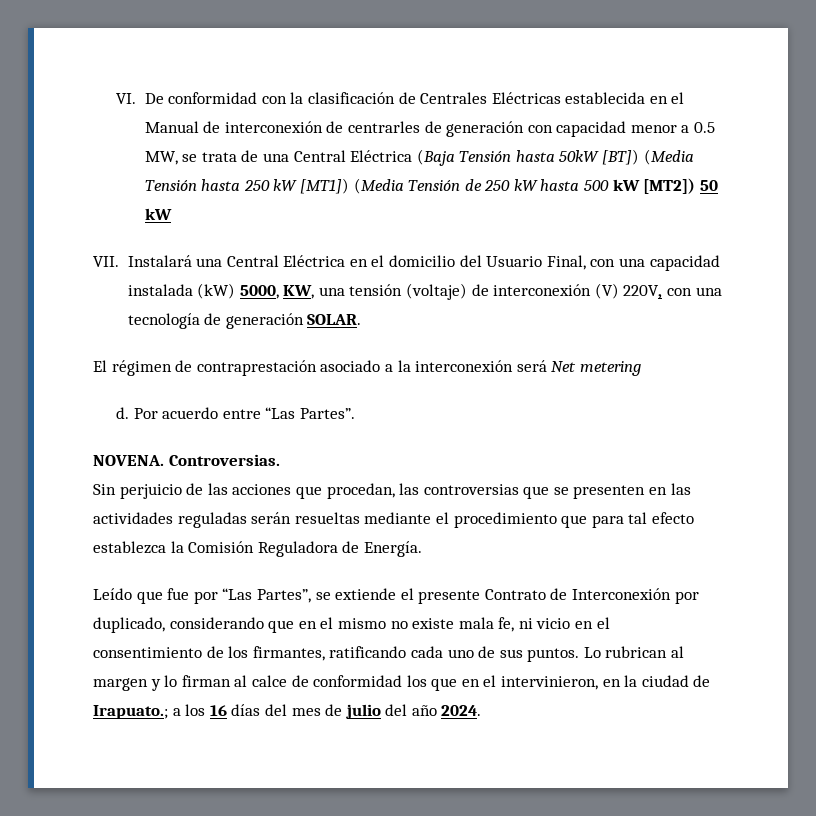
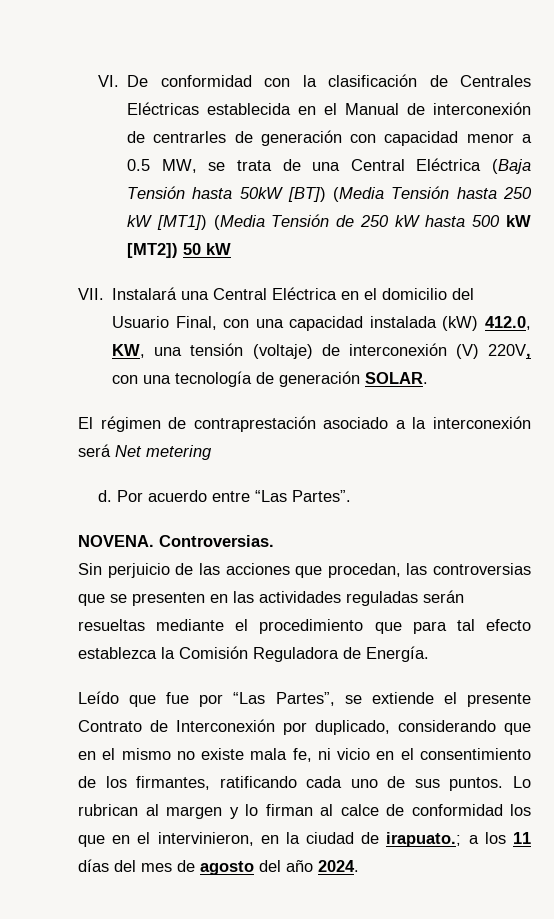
- VII. Instalará una Central Eléctrica en el domicilio del Usuario Final, con una capacidad instalada (kW) 5000, KW, una tensión (voltaje) de interconexión (V) 220V, con una tecnología de generación SOLAR.
+ VII. Instalará una Central Eléctrica en el domicilio del Usuario Final, con una capacidad instalada (kW) 412.0, KW, una tensión (voltaje) de interconexión (V) 220V, con una tecnología de generación SOLAR.
- Lo rubrican al margen y lo firman al calce de conformidad los que en el intervinieron, en la ciudad de Irapuato.; a los 16 días del mes de julio del año 2024.
+ Lo rubrican al margen y lo firman al calce de conformidad los que en el intervinieron, en la ciudad de irapuato.; a los 11 días del mes de agosto del año 2024.

